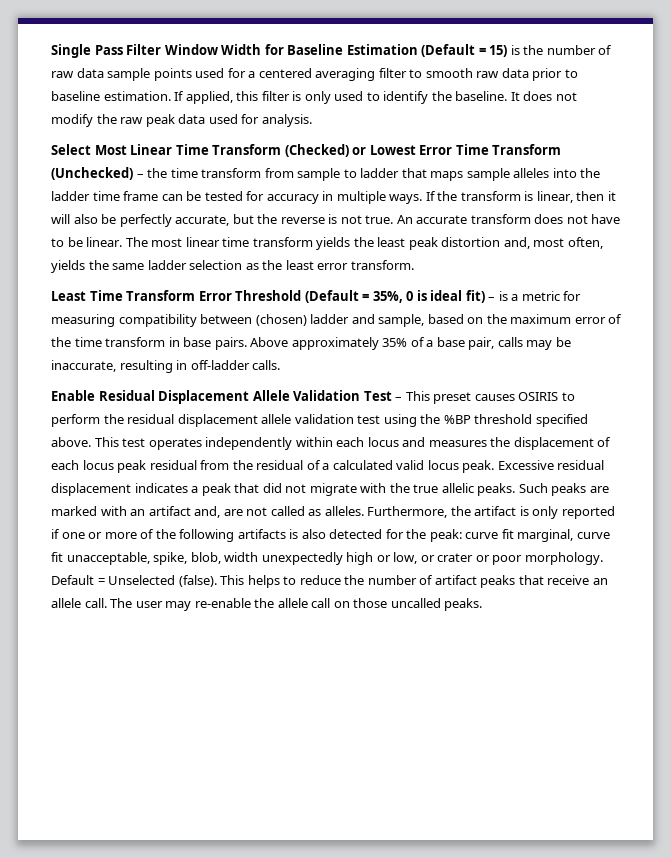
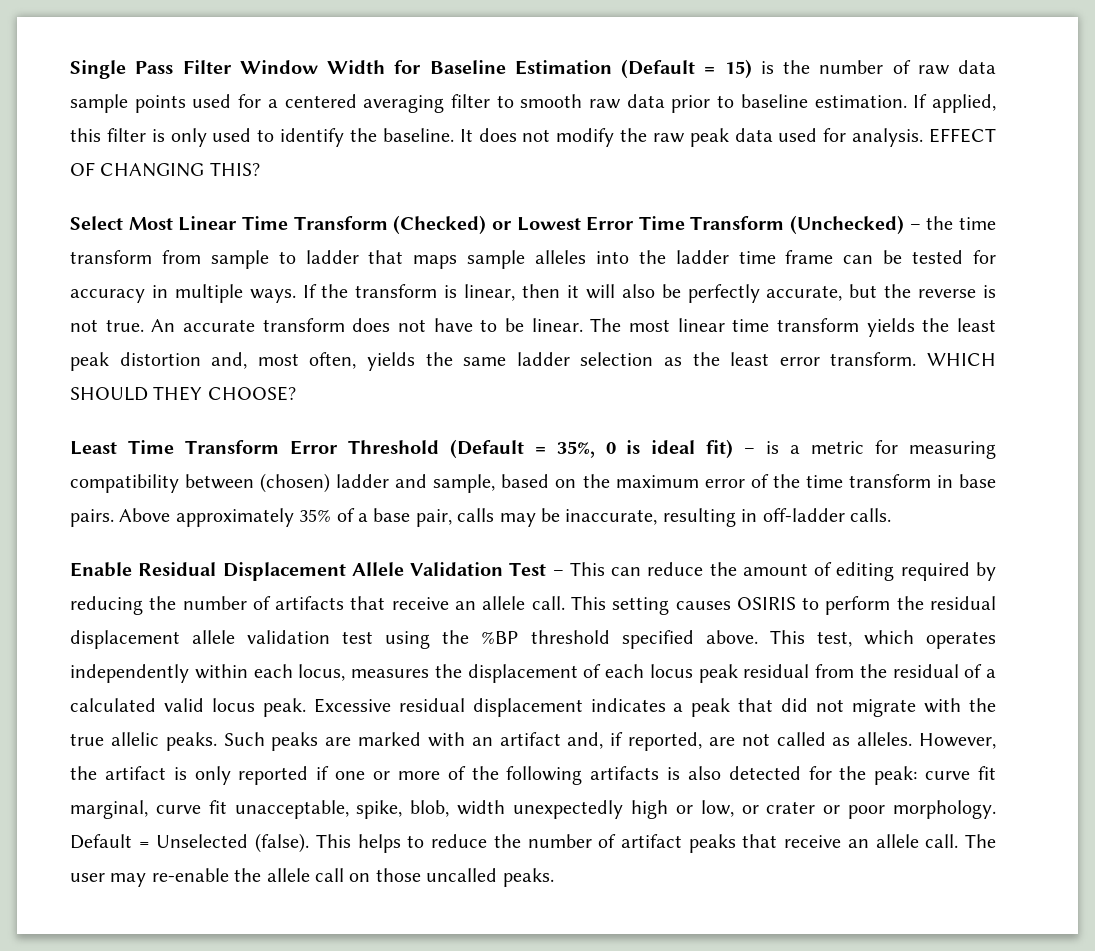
+ EFFECT OF CHANGING THIS?
+ WHICH SHOULD THEY CHOOSE?
- Enable Residual Displacement Allele Validation Test – This preset causes OSIRIS to perform the residual displacement allele validation test using the %BP threshold specified above.
+ Enable Residual Displacement Allele Validation Test – This can reduce the amount of editing required by reducing the number of artifacts that receive an allele call. This setting causes OSIRIS to perform the residual displacement allele validation test using the %BP threshold specified above.
- This test operates independently within each locus and measures the displacement of each locus peak residual from the residual of a calculated valid locus peak.
+ This test, which operates independently within each locus, measures the displacement of each locus peak residual from the residual of a calculated valid locus peak.
- Such peaks are marked with an artifact and, are not called as alleles.
+ Such peaks are marked with an artifact and, if reported, are not called as alleles.
- Furthermore, the artifact is only reported if one or more of the following artifacts is also detected for the peak: curve fit marginal, curve fit unacceptable, spike, blob, width unexpectedly high or low, or crater or poor morphology.
+ However, the artifact is only reported if one or more of the following artifacts is also detected for the peak: curve fit marginal, curve fit unacceptable, spike, blob, width unexpectedly high or low, or crater or poor morphology.

